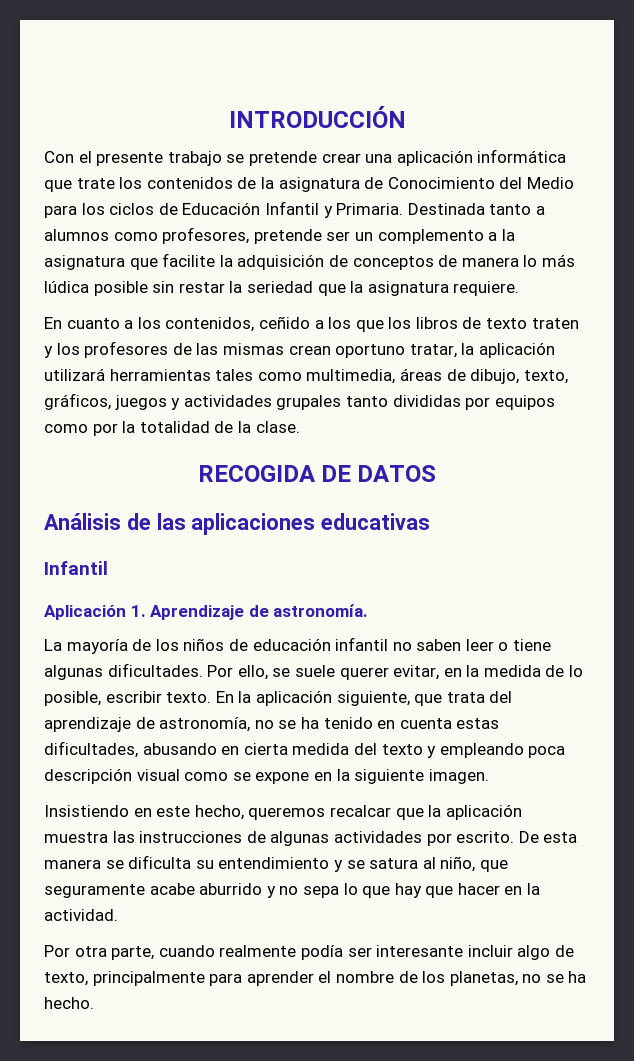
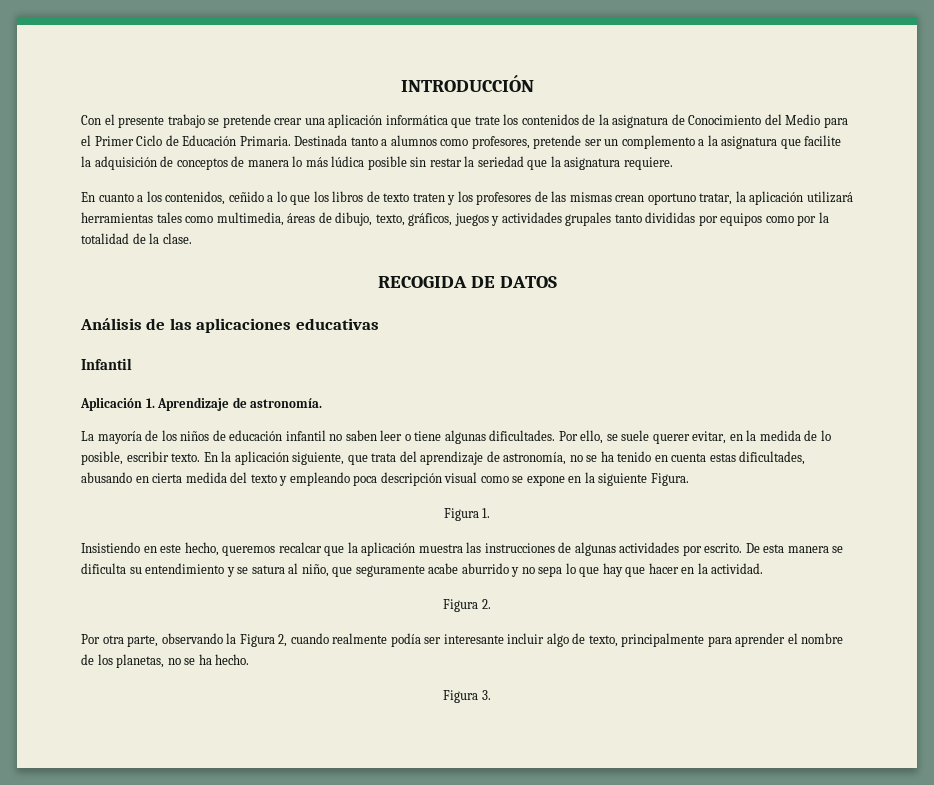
- Con el presente trabajo se pretende crear una aplicación informática que trate los contenidos de la asignatura de Conocimiento del Medio para los ciclos de Educación Infantil y Primaria.
+ Con el presente trabajo se pretende crear una aplicación informática que trate los contenidos de la asignatura de Conocimiento del Medio para el Primer Ciclo de Educación Primaria.
- En cuanto a los contenidos, ceñido a los que los libros de texto traten y los profesores de las mismas crean oportuno tratar, la aplicación utilizará herramientas tales como multimedia, áreas de dibujo, texto, gráficos, juegos y actividades grupales tanto divididas por equipos como por la totalidad de la clase.
+ En cuanto a los contenidos, ceñido a lo que los libros de texto traten y los profesores de las mismas crean oportuno tratar, la aplicación utilizará herramientas tales como multimedia, áreas de dibujo, texto, gráficos, juegos y actividades grupales tanto divididas por equipos como por la totalidad de la clase.
- En la aplicación siguiente, que trata del aprendizaje de astronomía, no se ha tenido en cuenta estas dificultades, abusando en cierta medida del texto y empleando poca descripción visual como se expone en la siguiente imagen.
+ En la aplicación siguiente, que trata del aprendizaje de astronomía, no se ha tenido en cuenta estas dificultades, abusando en cierta medida del texto y empleando poca descripción visual como se expone en la siguiente Figura.
+ Figura 1.
+ Figura 2.
- Por otra parte, cuando realmente podía ser interesante incluir algo de texto, principalmente para aprender el nombre de los planetas, no se ha hecho.
+ Por otra parte, observando la Figura 2, cuando realmente podía ser interesante incluir algo de texto, principalmente para aprender el nombre de los planetas, no se ha hecho.
+ Figura 3.

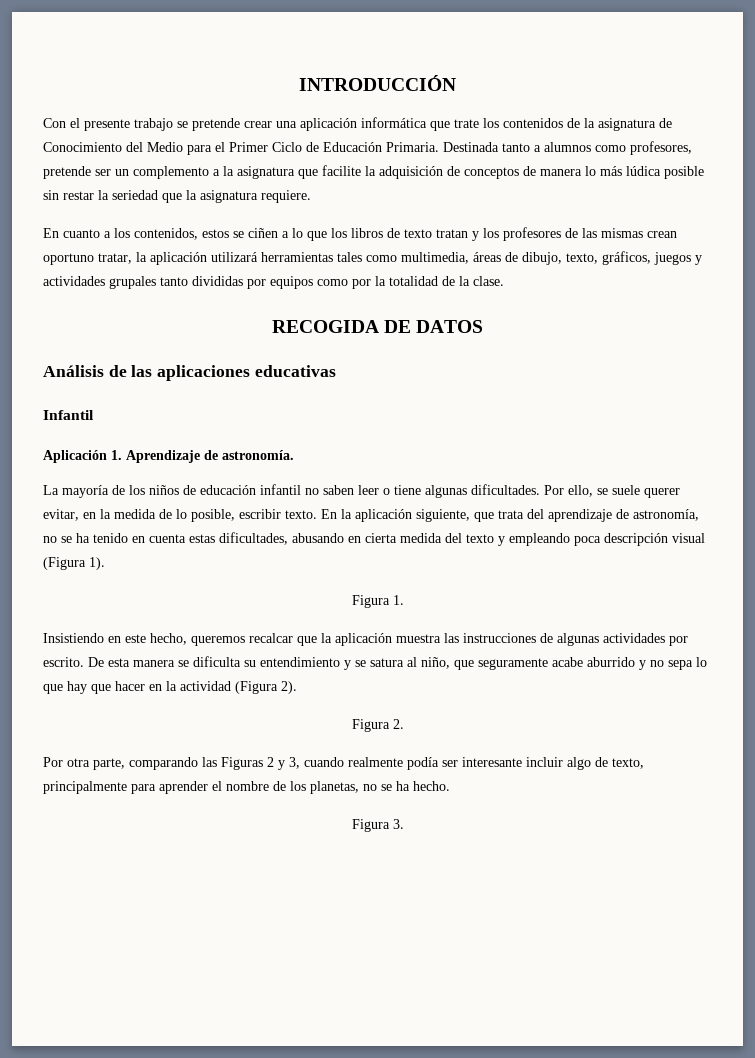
- En cuanto a los contenidos, ceñido a lo que los libros de texto traten y los profesores de las mismas crean oportuno tratar, la aplicación utilizará herramientas tales como multimedia, áreas de dibujo, texto, gráficos, juegos y actividades grupales tanto divididas por equipos como por la totalidad de la clase.
+ En cuanto a los contenidos, estos se ciñen a lo que los libros de texto tratan y los profesores de las mismas crean oportuno tratar, la aplicación utilizará herramientas tales como multimedia, áreas de dibujo, texto, gráficos, juegos y actividades grupales tanto divididas por equipos como por la totalidad de la clase.
- En la aplicación siguiente, que trata del aprendizaje de astronomía, no se ha tenido en cuenta estas dificultades, abusando en cierta medida del texto y empleando poca descripción visual como se expone en la siguiente Figura.
+ En la aplicación siguiente, que trata del aprendizaje de astronomía, no se ha tenido en cuenta estas dificultades, abusando en cierta medida del texto y empleando poca descripción visual (Figura 1).
- De esta manera se dificulta su entendimiento y se satura al niño, que seguramente acabe aburrido y no sepa lo que hay que hacer en la actividad.
+ De esta manera se dificulta su entendimiento y se satura al niño, que seguramente acabe aburrido y no sepa lo que hay que hacer en la actividad (Figura 2).
- Por otra parte, observando la Figura 2, cuando realmente podía ser interesante incluir algo de texto, principalmente para aprender el nombre de los planetas, no se ha hecho.
+ Por otra parte, comparando las Figuras 2 y 3, cuando realmente podía ser interesante incluir algo de texto, principalmente para aprender el nombre de los planetas, no se ha hecho.

